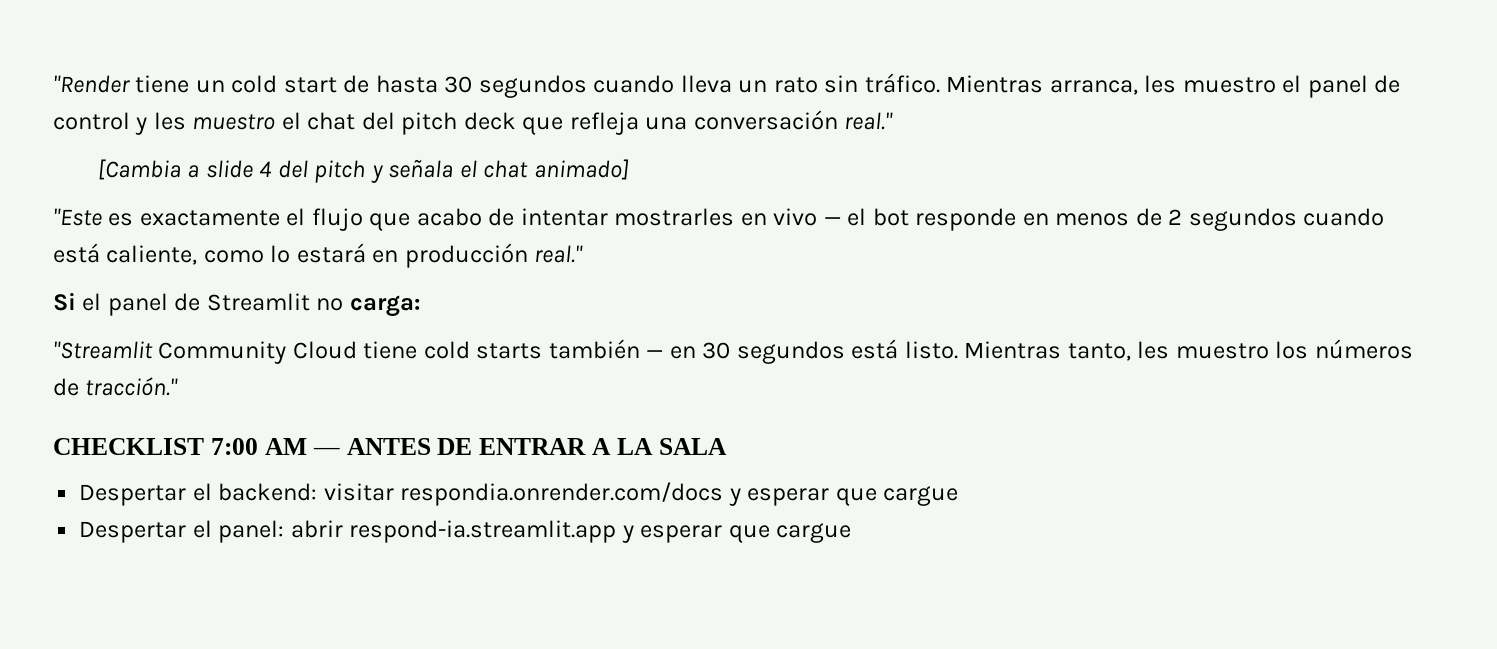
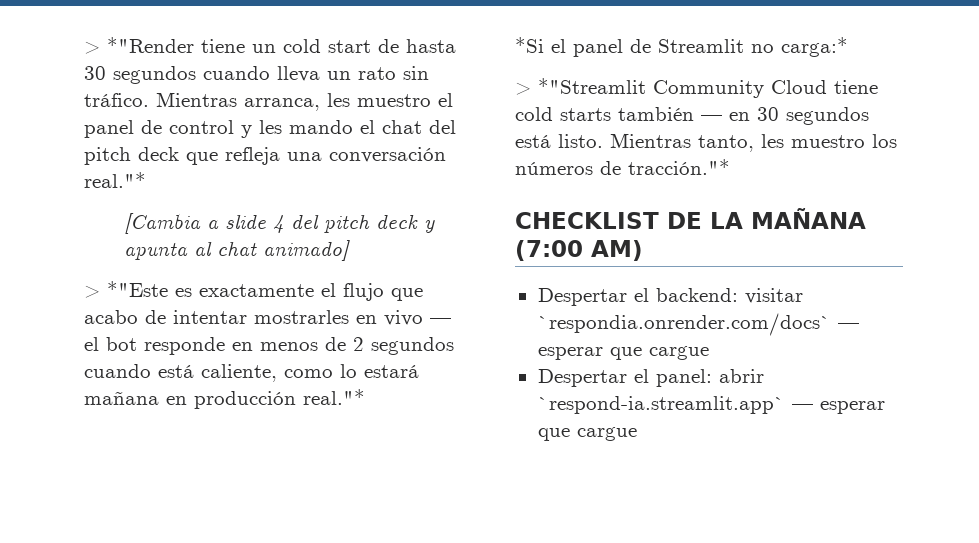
- "Render tiene un cold start de hasta 30 segundos cuando lleva un rato sin tráfico.
+ > *"Render tiene un cold start de hasta 30 segundos cuando lleva un rato sin tráfico.
- Mientras arranca, les muestro el panel de control y les muestro el chat del pitch deck que refleja una conversación real."
+ Mientras arranca, les muestro el panel de control y les mando el chat del pitch deck que refleja una conversación real."*
- [Cambia a slide 4 del pitch y señala el chat animado]
+ [Cambia a slide 4 del pitch deck y apunta al chat animado]
- "Este es exactamente el flujo que acabo de intentar mostrarles en vivo — el bot responde en menos de 2 segundos cuando está caliente, como lo estará en producción real."
- Si el panel de Streamlit no carga:
- "Streamlit Community Cloud tiene cold starts también — en 30 segundos está listo.
+ > *"Este es exactamente el flujo que acabo de intentar mostrarles en vivo — el bot responde en menos de 2 segundos cuando está caliente, como lo estará mañana en producción real."*
+ *Si el panel de Streamlit no carga:*
+ > *"Streamlit Community Cloud tiene cold starts también — en 30 segundos está listo.
- Mientras tanto, les muestro los números de tracción."
+ Mientras tanto, les muestro los números de tracción."*
- CHECKLIST 7:00 AM — ANTES DE ENTRAR A LA SALA
+ CHECKLIST DE LA MAÑANA (7:00 AM)
- Despertar el backend: visitar respondia.onrender.com/docs y esperar que cargue
+ Despertar el backend: visitar `respondia.onrender.com/docs` — esperar que cargue
- Despertar el panel: abrir respond-ia.streamlit.app y esperar que cargue
+ Despertar el panel: abrir `respond-ia.streamlit.app` — esperar que cargue

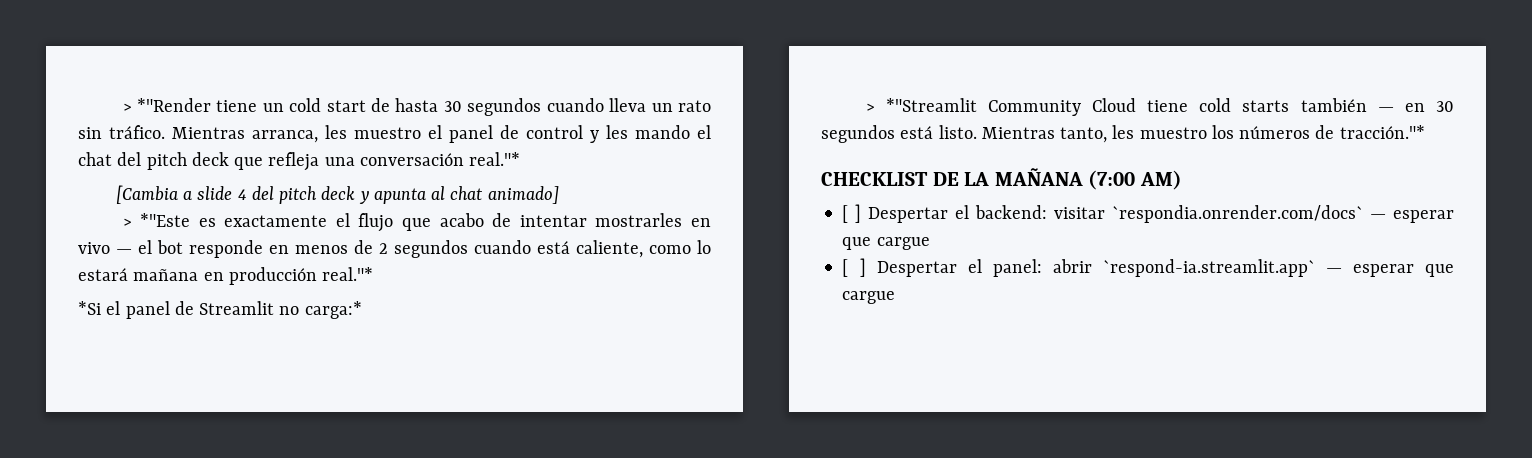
- Despertar el backend: visitar `respondia.onrender.com/docs` — esperar que cargue
+ [ ] Despertar el backend: visitar `respondia.onrender.com/docs` — esperar que cargue
- Despertar el panel: abrir `respond-ia.streamlit.app` — esperar que cargue
+ [ ] Despertar el panel: abrir `respond-ia.streamlit.app` — esperar que cargue

